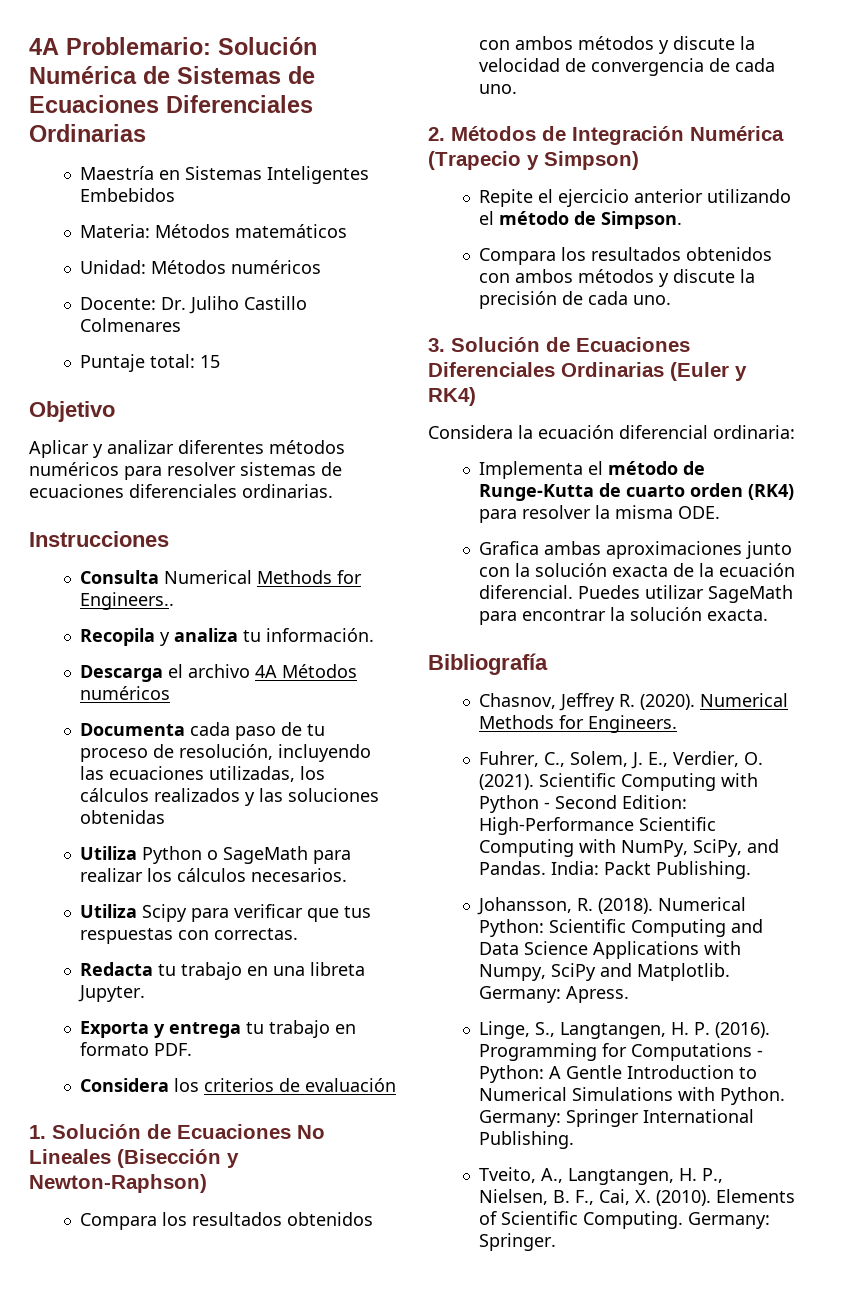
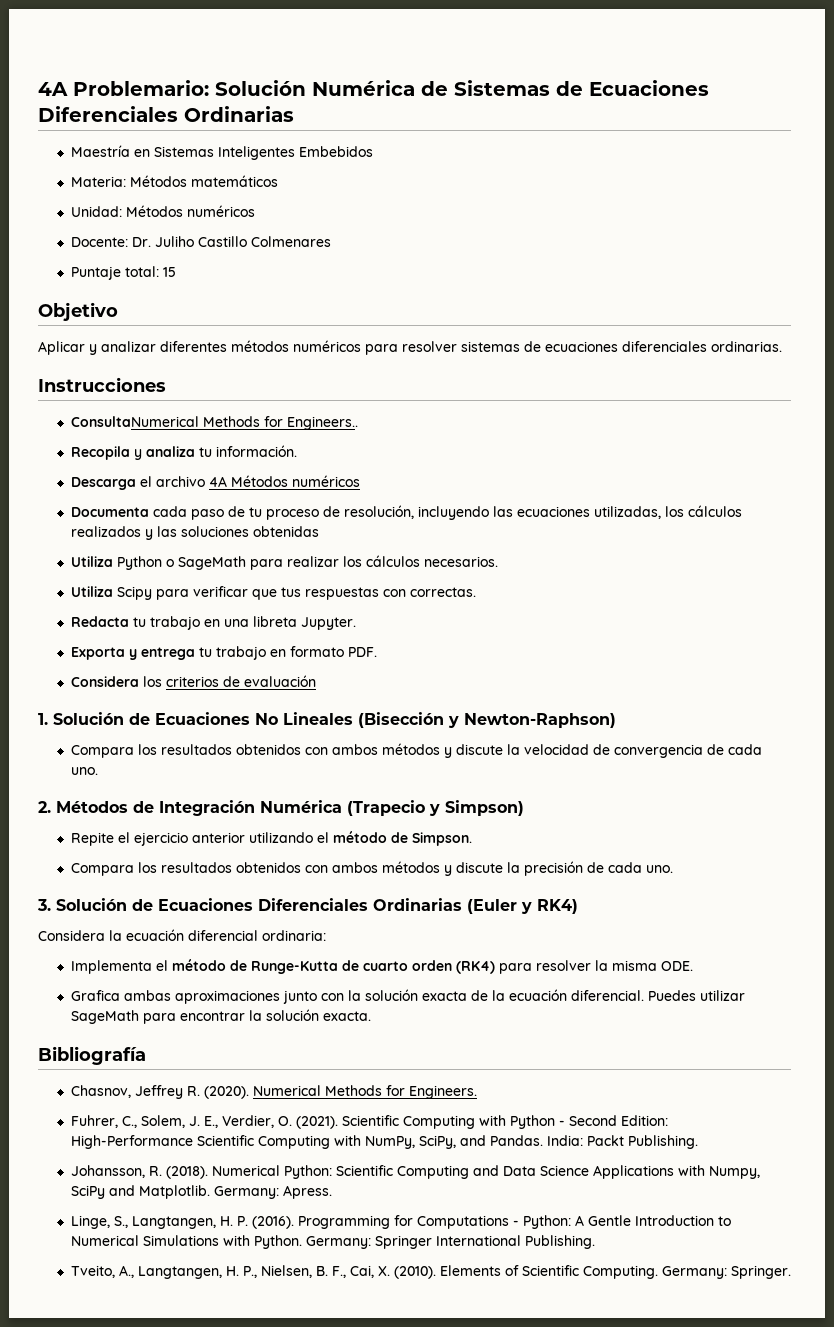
- Consulta Numerical Methods for Engineers..
+ ConsultaNumerical Methods for Engineers..

